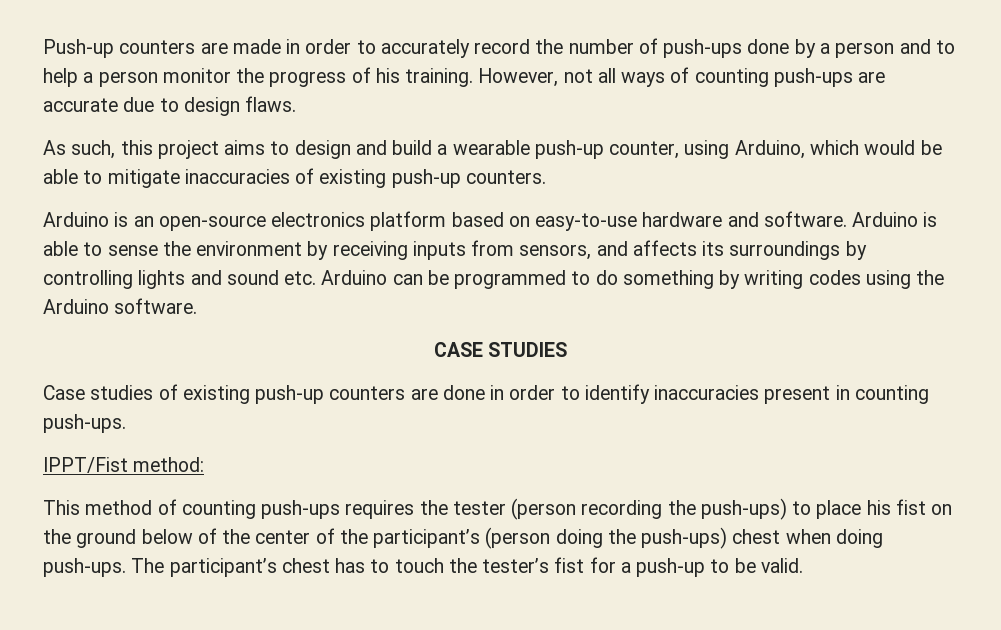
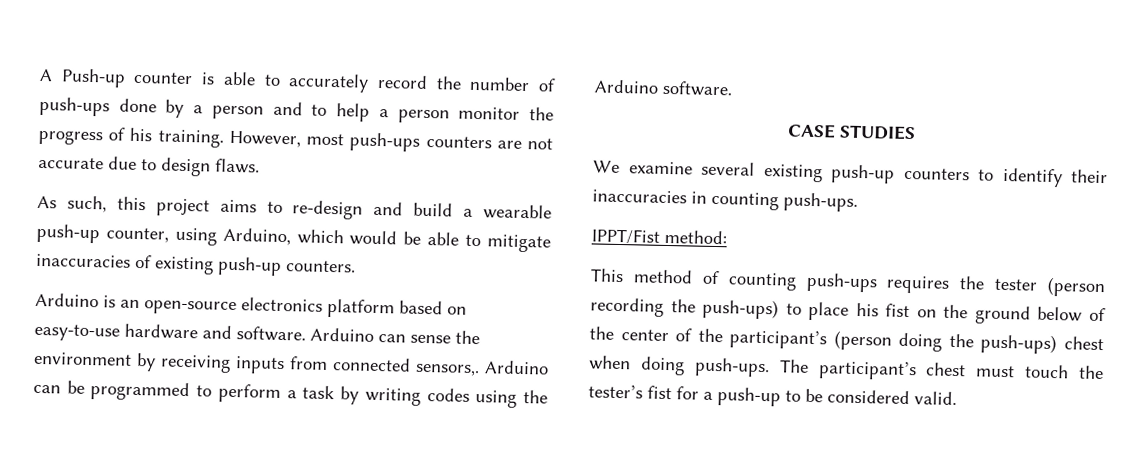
- Push-up counters are made in order to accurately record the number of push-ups done by a person and to help a person monitor the progress of his training.
+ A Push-up counter is able to accurately record the number of push-ups done by a person and to help a person monitor the progress of his training.
- However, not all ways of counting push-ups are accurate due to design flaws.
+ However, most push-ups counters are not accurate due to design flaws.
- As such, this project aims to design and build a wearable push-up counter, using Arduino, which would be able to mitigate inaccuracies of existing push-up counters.
+ As such, this project aims to re-design and build a wearable push-up counter, using Arduino, which would be able to mitigate inaccuracies of existing push-up counters.
- Arduino is able to sense the environment by receiving inputs from sensors, and affects its surroundings by controlling lights and sound etc. Arduino can be programmed to do something by writing codes using the Arduino software.
+ Arduino can sense the environment by receiving inputs from connected sensors,. Arduino can be programmed to perform a task by writing codes using the Arduino software.
- Case studies of existing push-up counters are done in order to identify inaccuracies present in counting push-ups.
+ We examine several existing push-up counters to identify their inaccuracies in counting push-ups.
- The participant’s chest has to touch the tester’s fist for a push-up to be valid.
+ The participant’s chest must touch the tester’s fist for a push-up to be considered valid.

